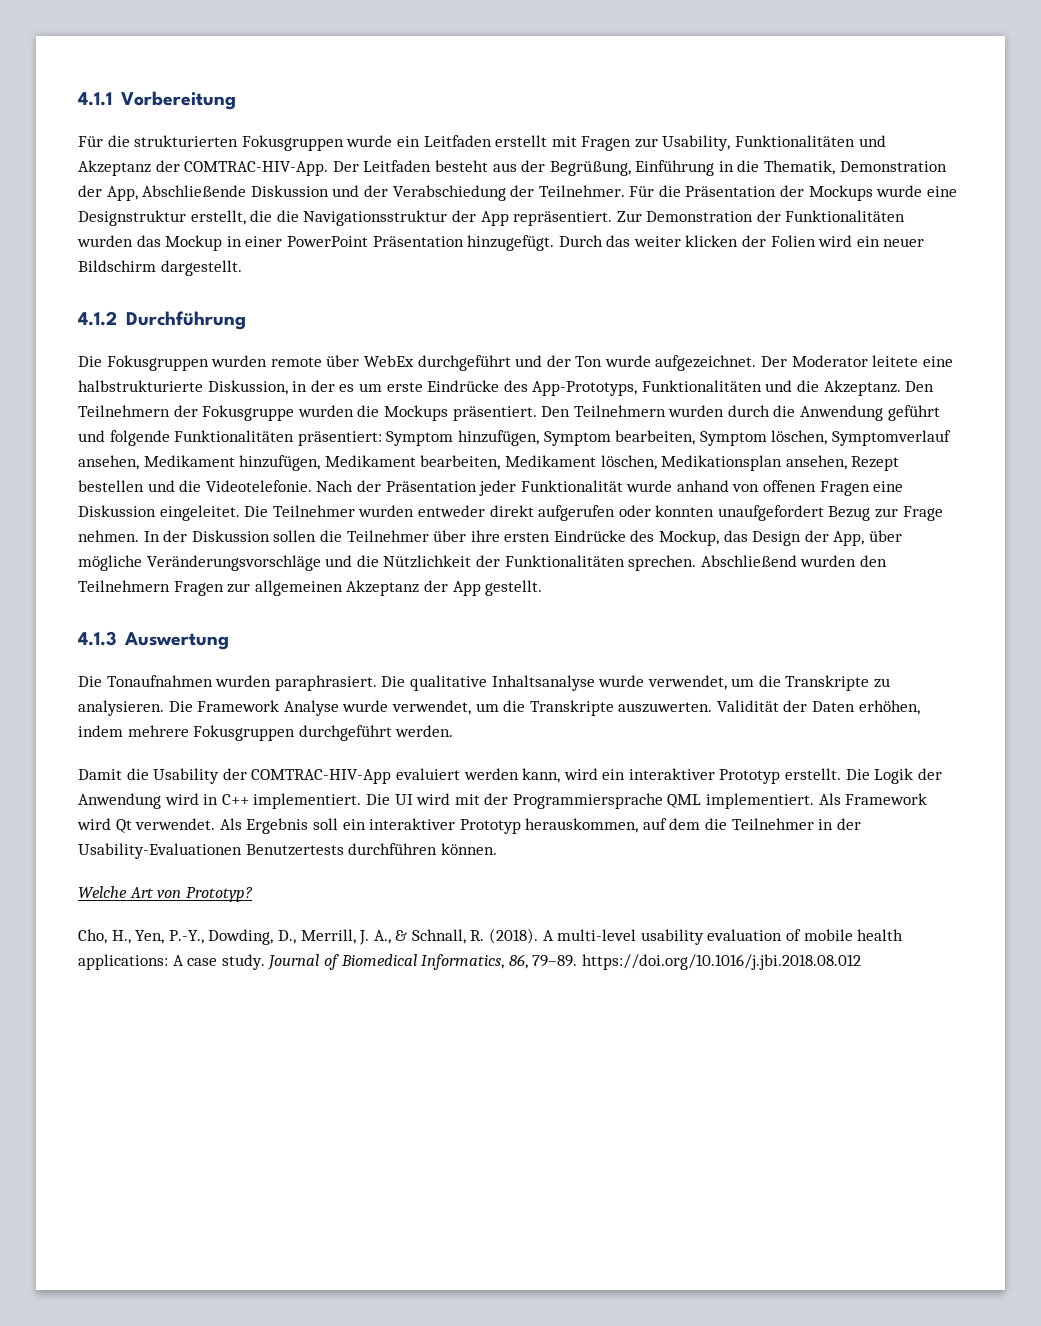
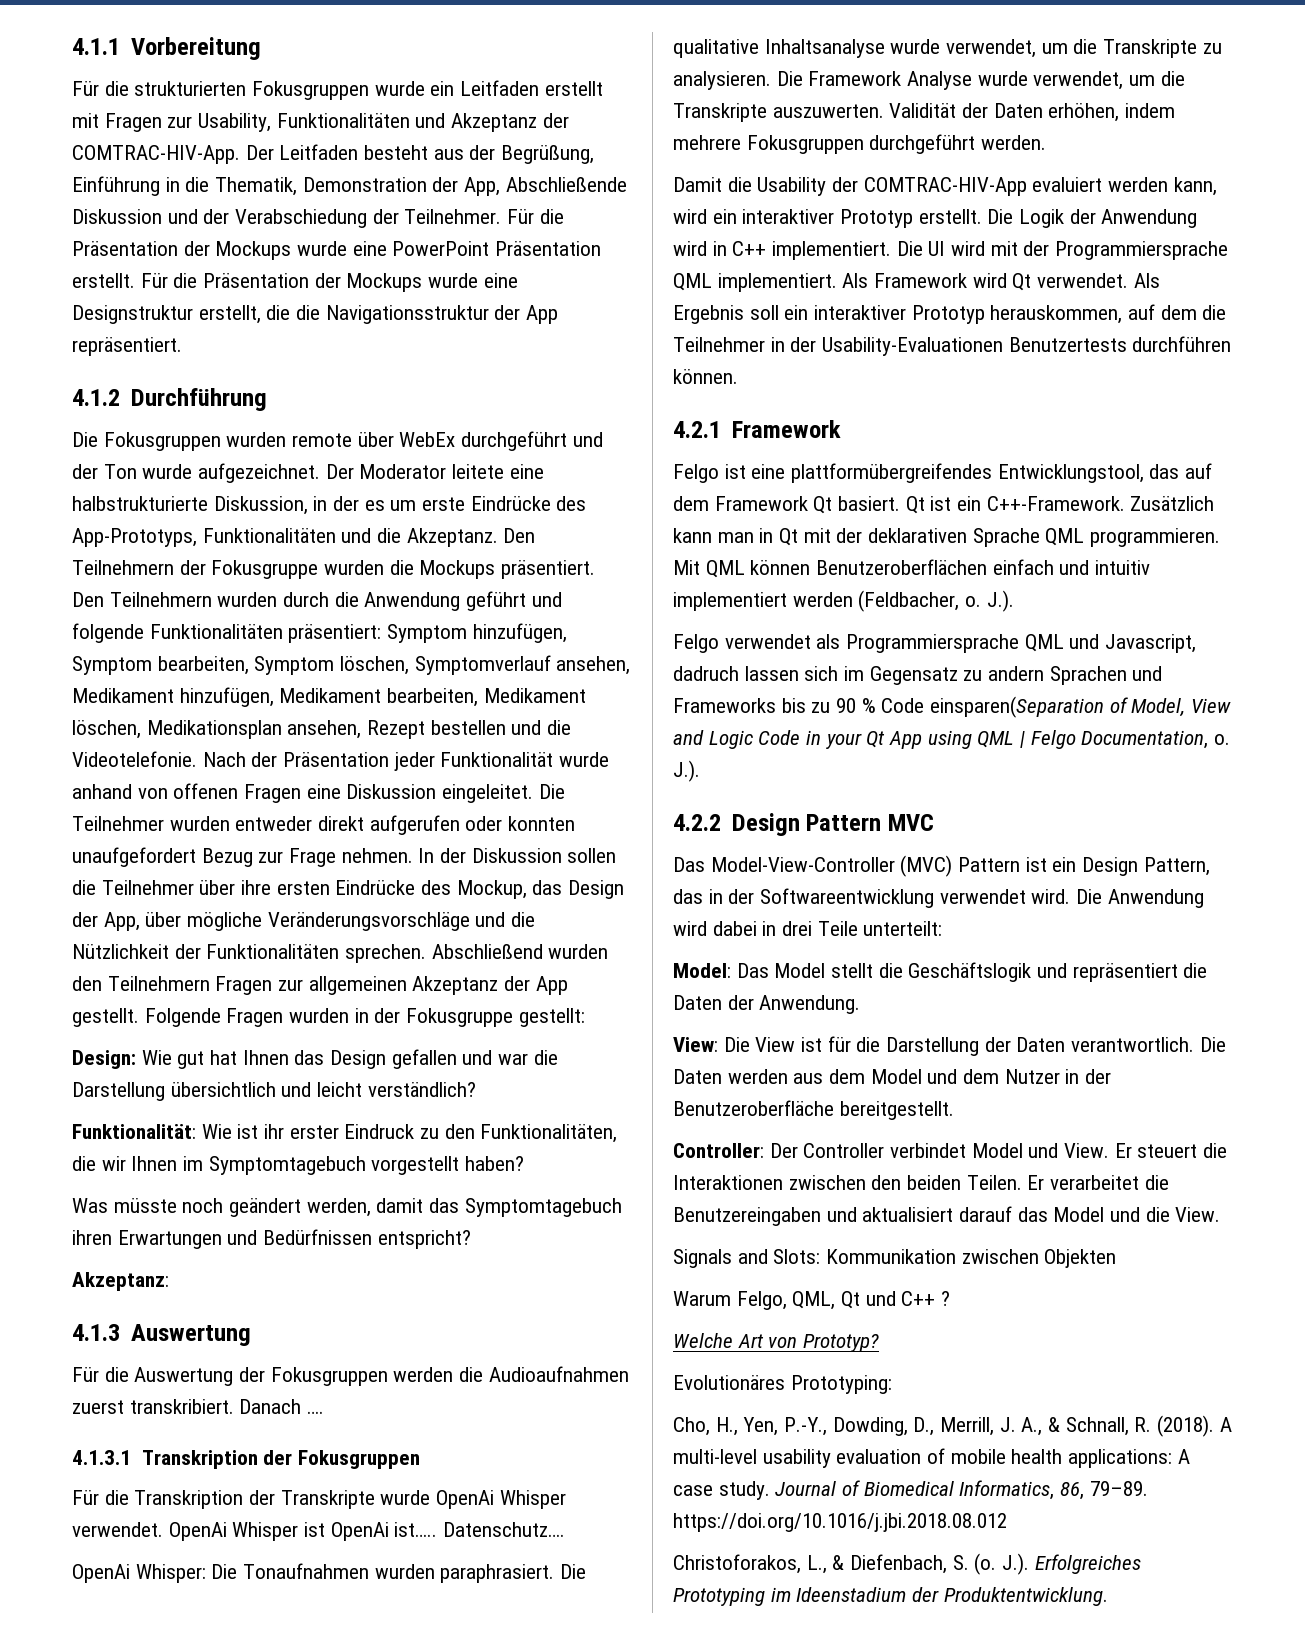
- Für die Präsentation der Mockups wurde eine Designstruktur erstellt, die die Navigationsstruktur der App repräsentiert. Zur Demonstration der Funktionalitäten wurden das Mockup in einer PowerPoint Präsentation hinzugefügt. Durch das weiter klicken der Folien wird ein neuer Bildschirm dargestellt.
+ Für die Präsentation der Mockups wurde eine PowerPoint Präsentation erstellt. Für die Präsentation der Mockups wurde eine Designstruktur erstellt, die die Navigationsstruktur der App repräsentiert.
- Abschließend wurden den Teilnehmern Fragen zur allgemeinen Akzeptanz der App gestellt.
+ Abschließend wurden den Teilnehmern Fragen zur allgemeinen Akzeptanz der App gestellt. Folgende Fragen wurden in der Fokusgruppe gestellt:
+ Design: Wie gut hat Ihnen das Design gefallen und war die Darstellung übersichtlich und leicht verständlich?
+ Funktionalität: Wie ist ihr erster Eindruck zu den Funktionalitäten, die wir Ihnen im Symptomtagebuch vorgestellt haben?
+ Was müsste noch geändert werden, damit das Symptomtagebuch ihren Erwartungen und Bedürfnissen entspricht?
+ Akzeptanz:
  4.1.3 Auswertung
- Die Tonaufnahmen wurden paraphrasiert.
+ Für die Auswertung der Fokusgruppen werden die Audioaufnahmen zuerst transkribiert. Danach ….
+ 4.1.3.1 Transkription der Fokusgruppen
+ Für die Transkription der Transkripte wurde OpenAi Whisper verwendet. OpenAi Whisper ist OpenAi ist….. Datenschutz….
+ OpenAi Whisper: Die Tonaufnahmen wurden paraphrasiert.
+ 4.2.1 Framework
+ Felgo ist eine plattformübergreifendes Entwicklungstool, das auf dem Framework Qt basiert. Qt ist ein C++-Framework. Zusätzlich kann man in Qt mit der deklarativen Sprache QML programmieren. Mit QML können Benutzeroberflächen einfach und intuitiv implementiert werden (Feldbacher, o. J.).
+ Felgo verwendet als Programmiersprache QML und Javascript, dadruch lassen sich im Gegensatz zu andern Sprachen und Frameworks bis zu 90 % Code einsparen(Separation of Model, View and Logic Code in your Qt App using QML | Felgo Documentation, o. J.).
+ 4.2.2 Design Pattern MVC
+ Das Model-View-Controller (MVC) Pattern ist ein Design Pattern, das in der Softwareentwicklung verwendet wird. Die Anwendung wird dabei in drei Teile unterteilt:
+ Model: Das Model stellt die Geschäftslogik und repräsentiert die Daten der Anwendung.
+ View: Die View ist für die Darstellung der Daten verantwortlich. Die Daten werden aus dem Model und dem Nutzer in der Benutzeroberfläche bereitgestellt.
+ Controller: Der Controller verbindet Model und View. Er steuert die Interaktionen zwischen den beiden Teilen. Er verarbeitet die Benutzereingaben und aktualisiert darauf das Model und die View.
+ Signals and Slots: Kommunikation zwischen Objekten
+ Warum Felgo, QML, Qt und C++ ?
+ Evolutionäres Prototyping:
+ Christoforakos, L., & Diefenbach, S. (o. J.). Erfolgreiches Prototyping im Ideenstadium der Produktentwicklung.

